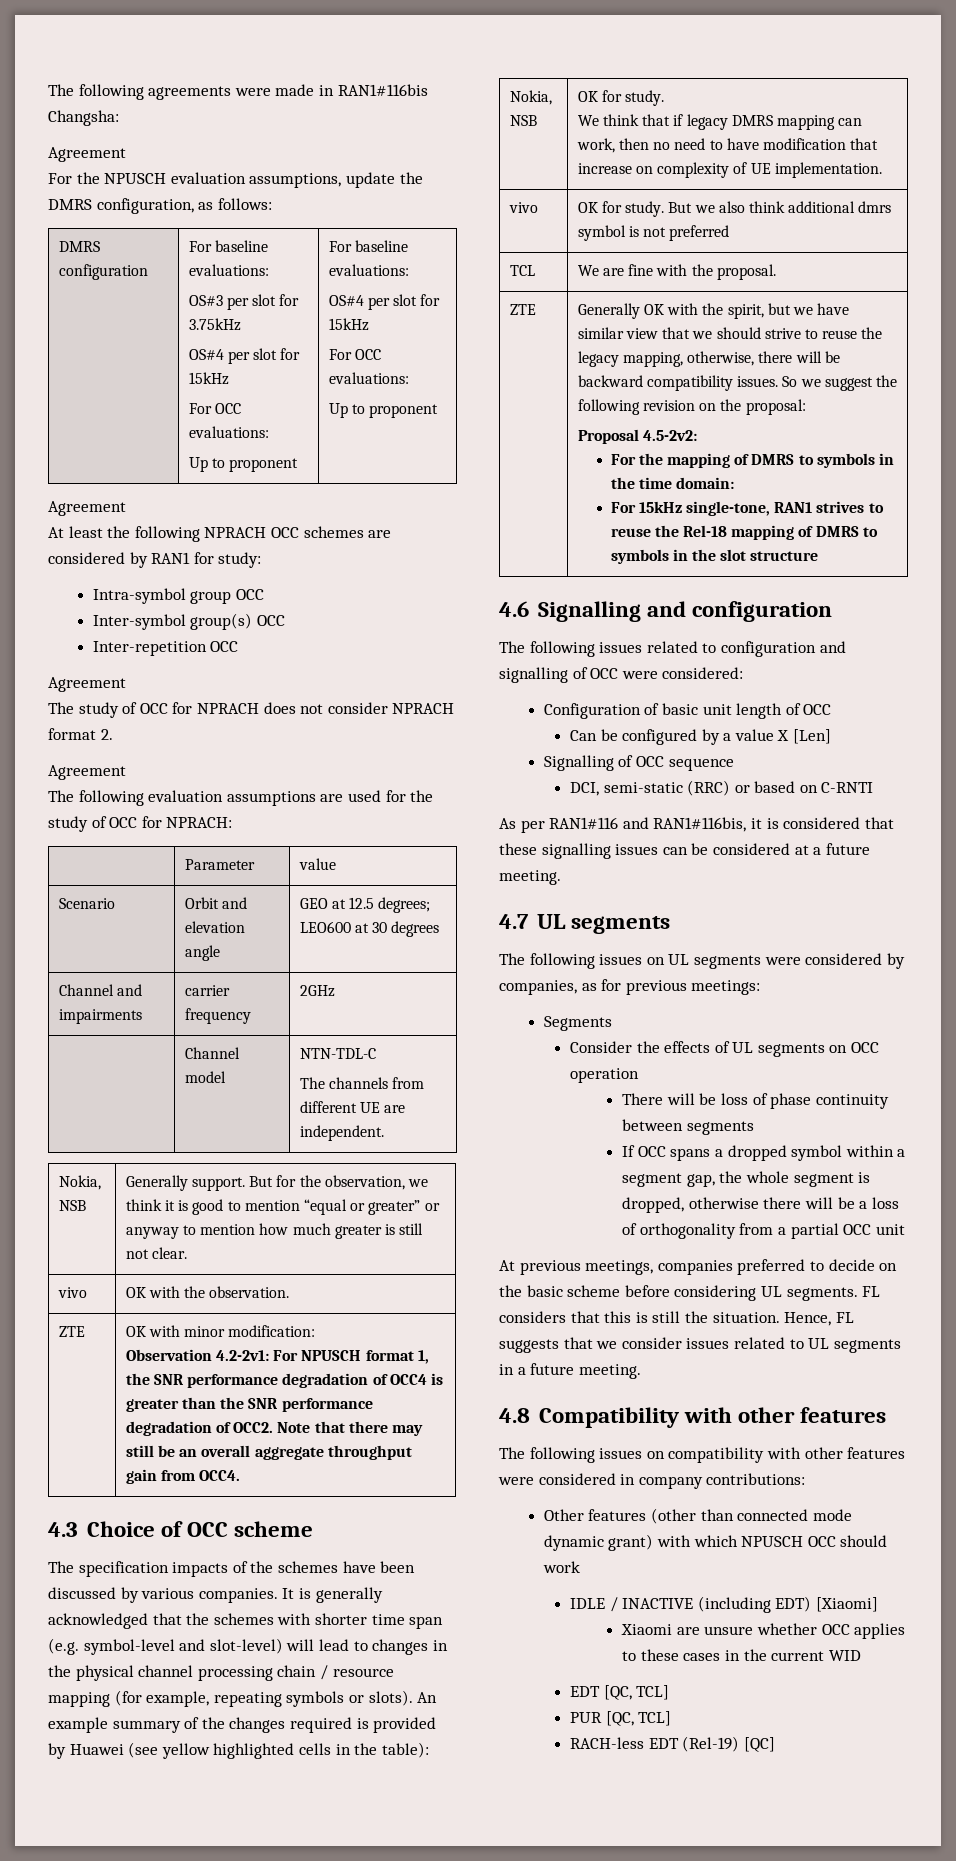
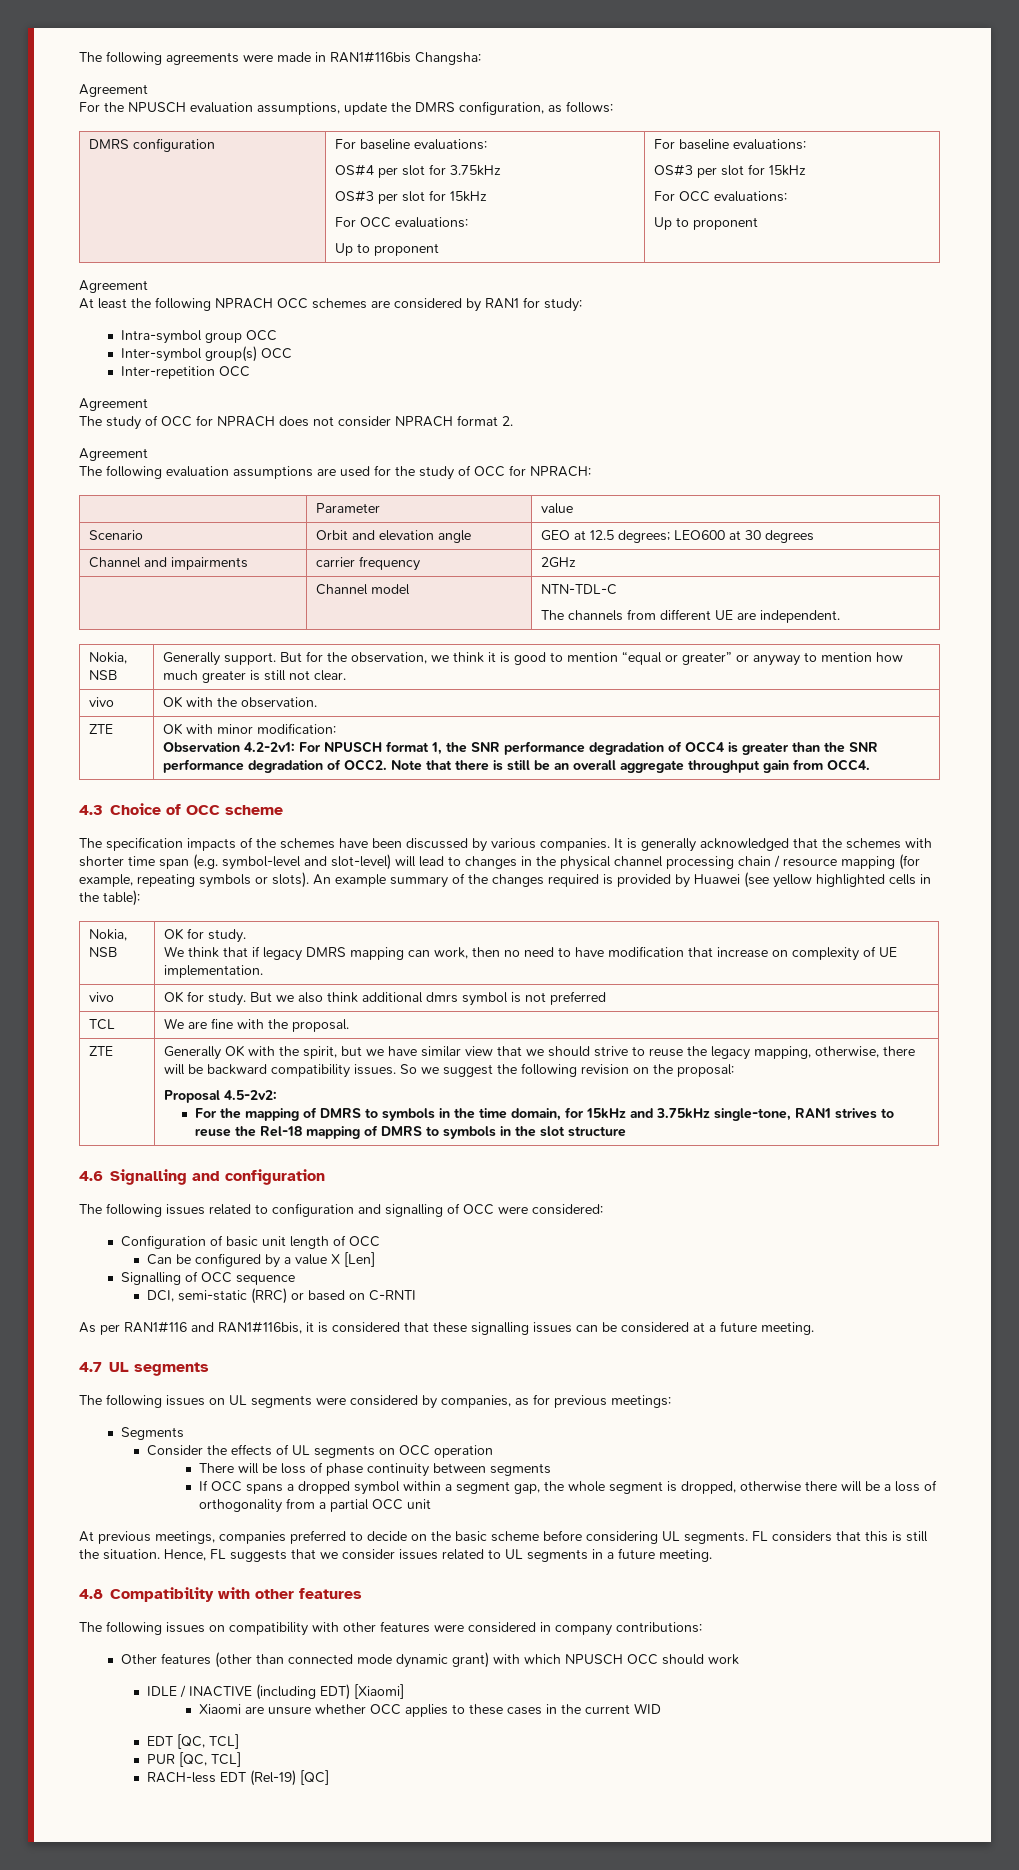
  DMRS configuration | For baseline evaluations:
- OS#3 per slot for 3.75kHz
- OS#4 per slot for 15kHz
+ OS#4 per slot for 3.75kHz
+ OS#3 per slot for 15kHz
  For OCC evaluations:
  Up to proponent | For baseline evaluations:
- OS#4 per slot for 15kHz
+ OS#3 per slot for 15kHz
  ZTE | OK with minor modification:
- Observation 4.2-2v1: For NPUSCH format 1, the SNR performance degradation of OCC4 is greater than the SNR performance degradation of OCC2. Note that there may still be an overall aggregate throughput gain from OCC4.
+ Observation 4.2-2v1: For NPUSCH format 1, the SNR performance degradation of OCC4 is greater than the SNR performance degradation of OCC2. Note that there is still be an overall aggregate throughput gain from OCC4.
- For the mapping of DMRS to symbols in the time domain:
- For 15kHz single-tone, RAN1 strives to reuse the Rel-18 mapping of DMRS to symbols in the slot structure
+ For the mapping of DMRS to symbols in the time domain, for 15kHz and 3.75kHz single-tone, RAN1 strives to reuse the Rel-18 mapping of DMRS to symbols in the slot structure

